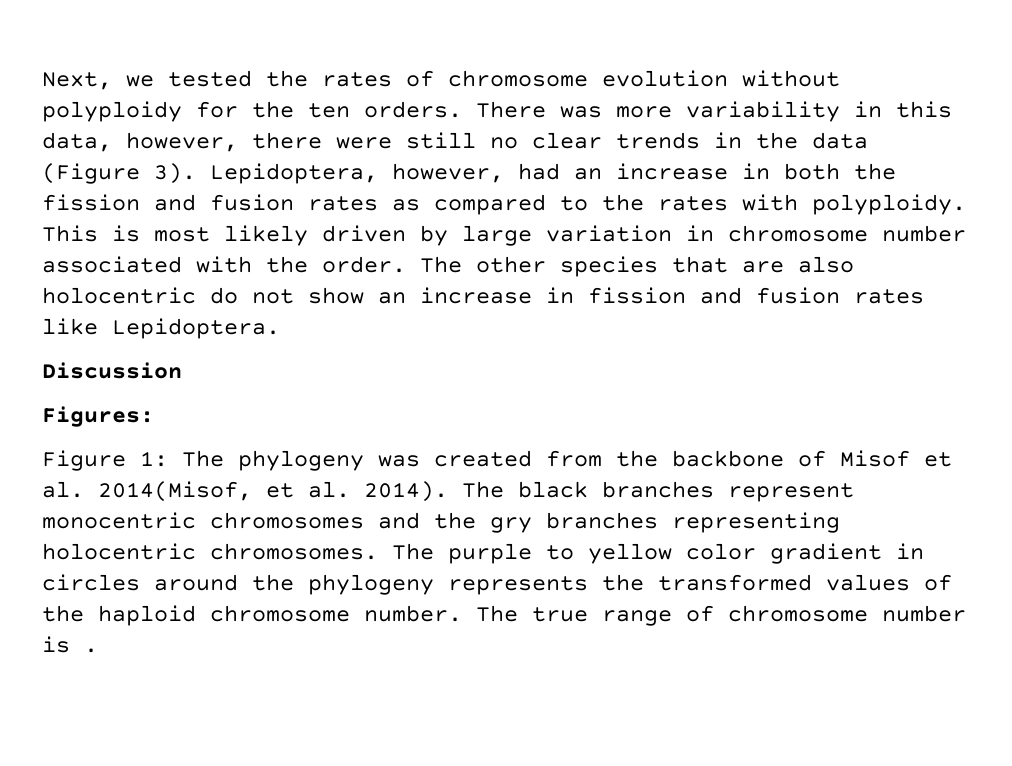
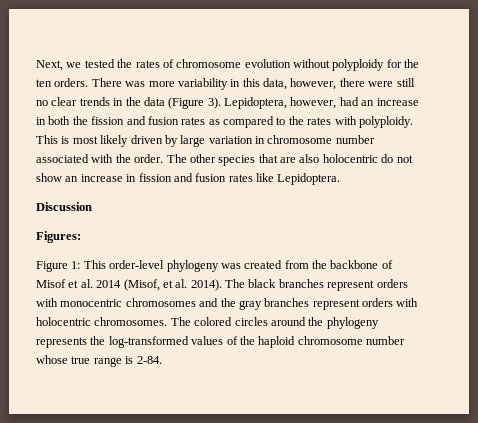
- Figure 1: The phylogeny was created from the backbone of Misof et al. 2014(Misof, et al. 2014).
+ Figure 1: This order-level phylogeny was created from the backbone of Misof et al. 2014 (Misof, et al. 2014).
- The black branches represent monocentric chromosomes and the gry branches representing holocentric chromosomes. The purple to yellow color gradient in circles around the phylogeny represents the transformed values of the haploid chromosome number. The true range of chromosome number is .
+ The black branches represent orders with monocentric chromosomes and the gray branches represent orders with holocentric chromosomes. The colored circles around the phylogeny represents the log-transformed values of the haploid chromosome number whose true range is 2-84.

